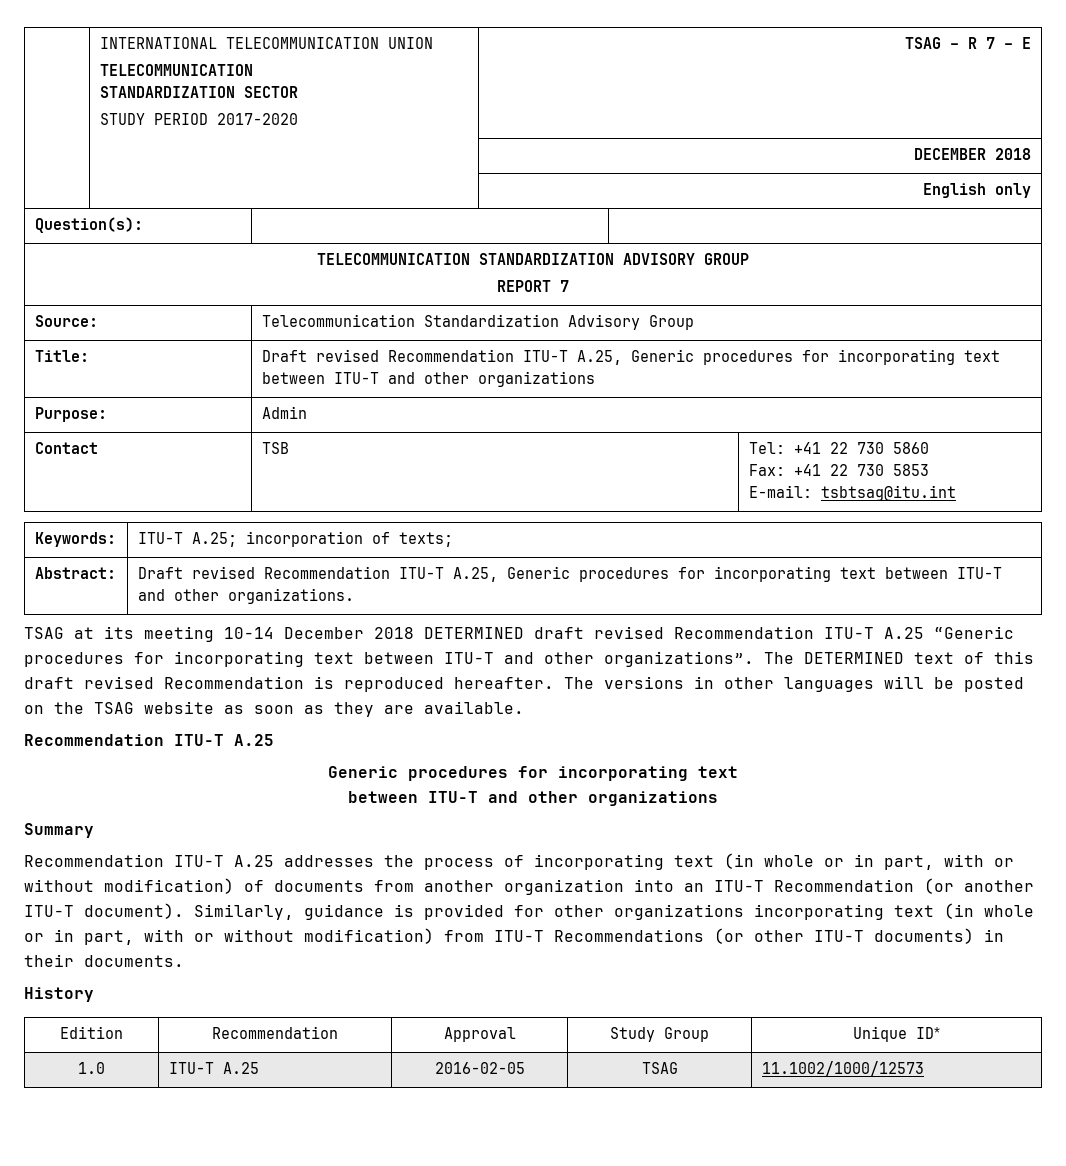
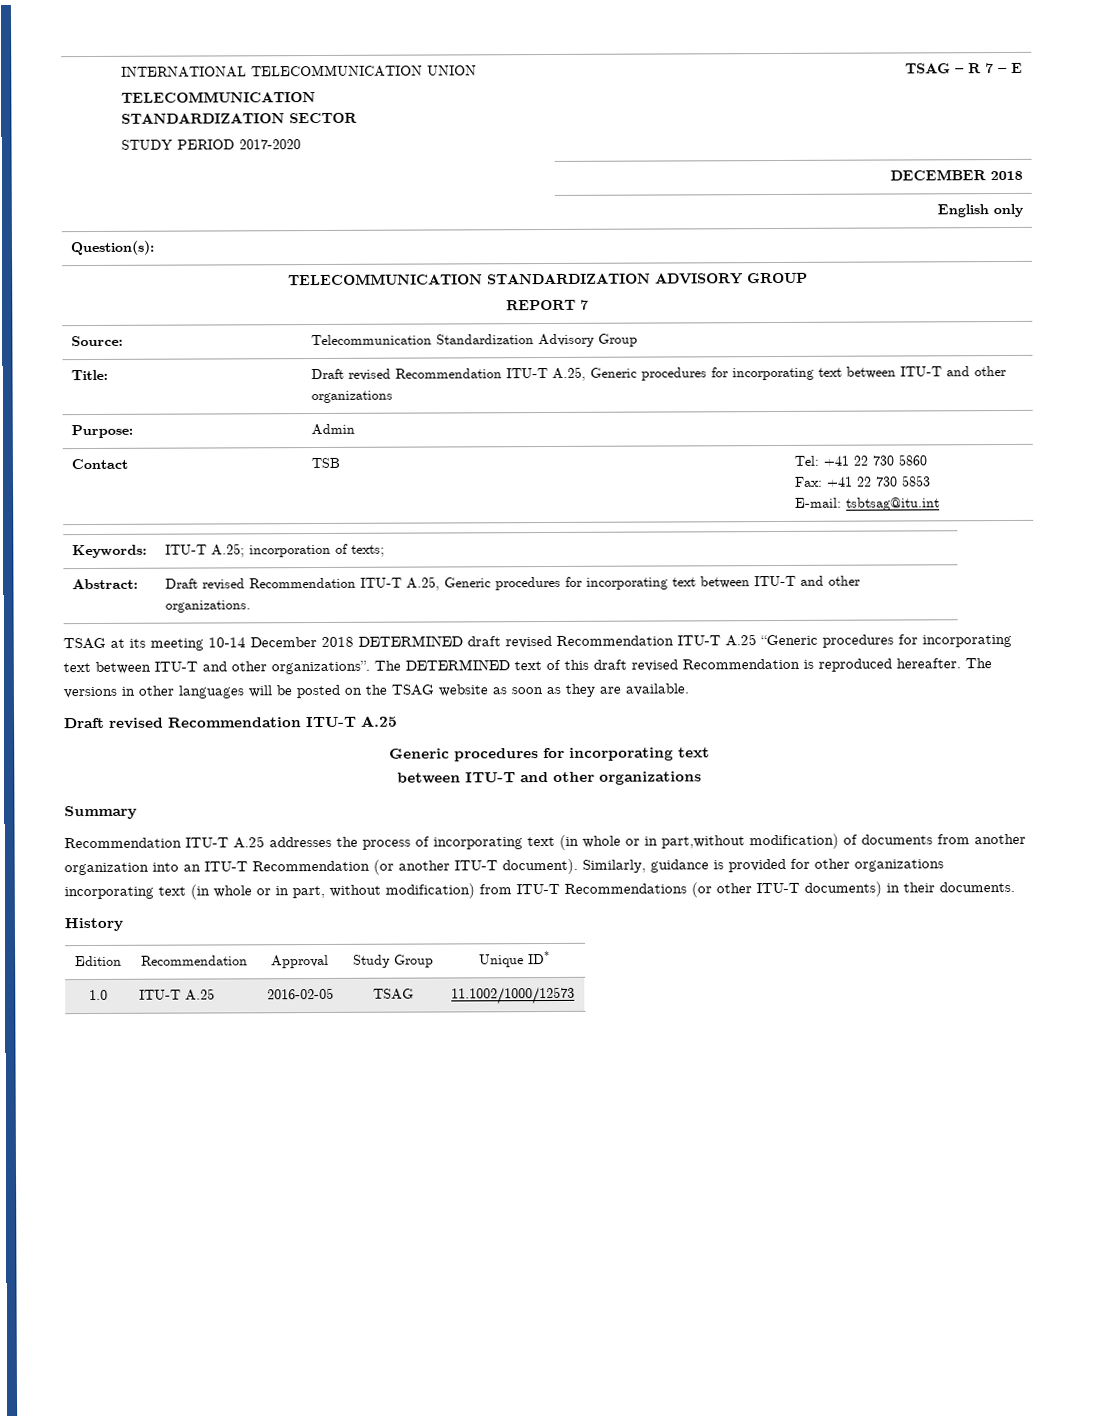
  The versions in other languages will be posted on the TSAG website as soon as they are available.
- Recommendation ITU-T A.25
+ Draft revised Recommendation ITU-T A.25
- Recommendation ITU-T A.25 addresses the process of incorporating text (in whole or in part, with or without modification) of documents from another organization into an ITU-T Recommendation (or another ITU-T document).
+ Recommendation ITU-T A.25 addresses the process of incorporating text (in whole or in part,without modification) of documents from another organization into an ITU-T Recommendation (or another ITU-T document).
- Similarly, guidance is provided for other organizations incorporating text (in whole or in part, with or without modification) from ITU-T Recommendations (or other ITU-T documents) in their documents.
+ Similarly, guidance is provided for other organizations incorporating text (in whole or in part, without modification) from ITU-T Recommendations (or other ITU-T documents) in their documents.

